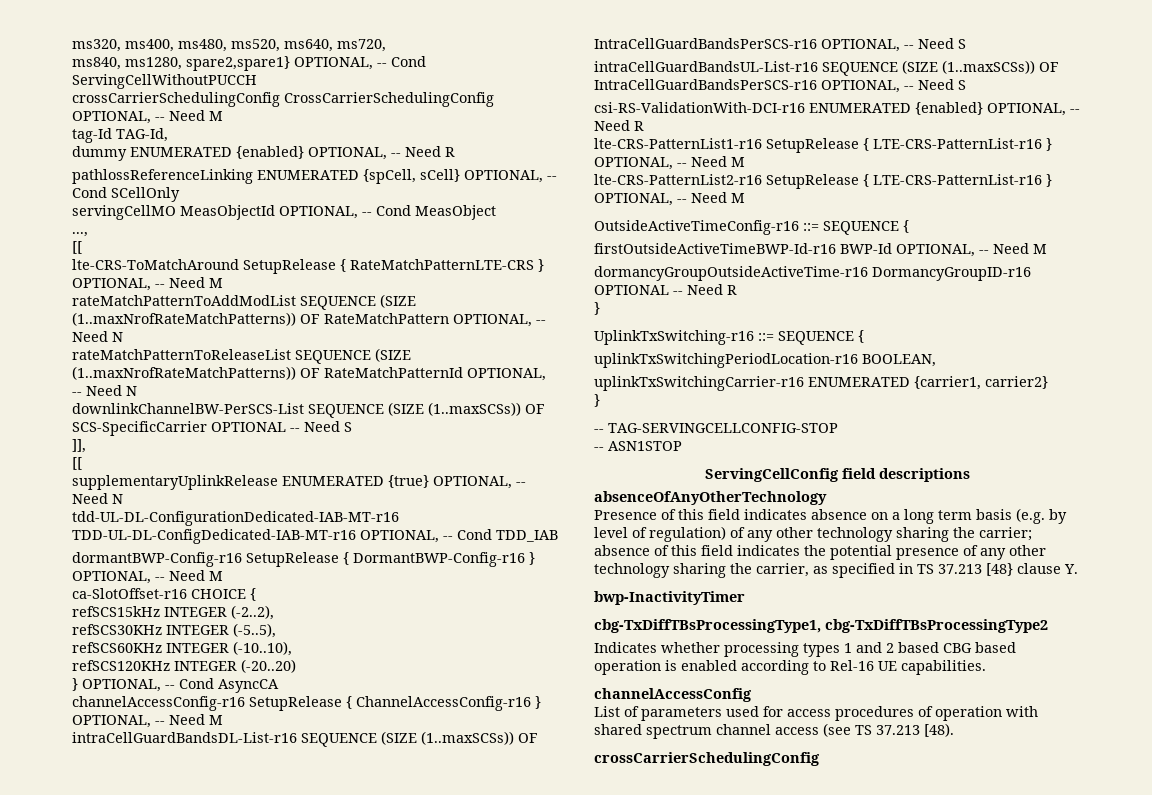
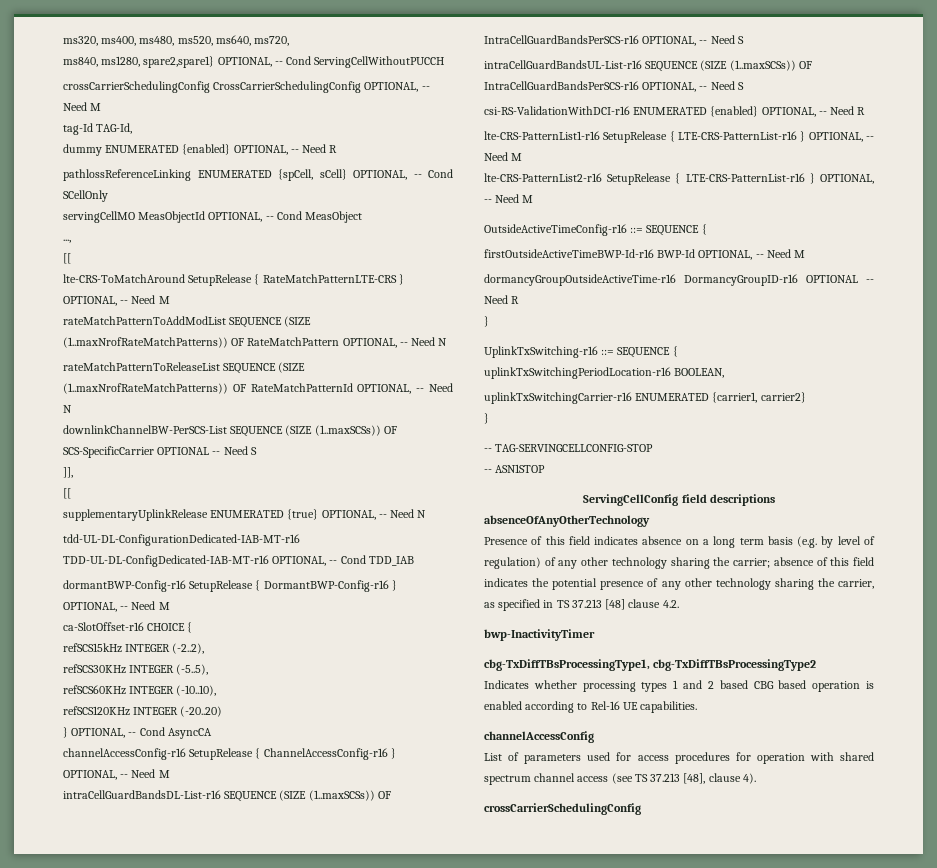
- csi-RS-ValidationWith-DCI-r16 ENUMERATED {enabled} OPTIONAL, -- Need R
+ csi-RS-ValidationWithDCI-r16 ENUMERATED {enabled} OPTIONAL, -- Need R
- Presence of this field indicates absence on a long term basis (e.g. by level of regulation) of any other technology sharing the carrier; absence of this field indicates the potential presence of any other technology sharing the carrier, as specified in TS 37.213 [48} clause Y.
+ Presence of this field indicates absence on a long term basis (e.g. by level of regulation) of any other technology sharing the carrier; absence of this field indicates the potential presence of any other technology sharing the carrier, as specified in TS 37.213 [48] clause 4.2.
- List of parameters used for access procedures of operation with shared spectrum channel access (see TS 37.213 [48).
+ List of parameters used for access procedures for operation with shared spectrum channel access (see TS 37.213 [48], clause 4).

